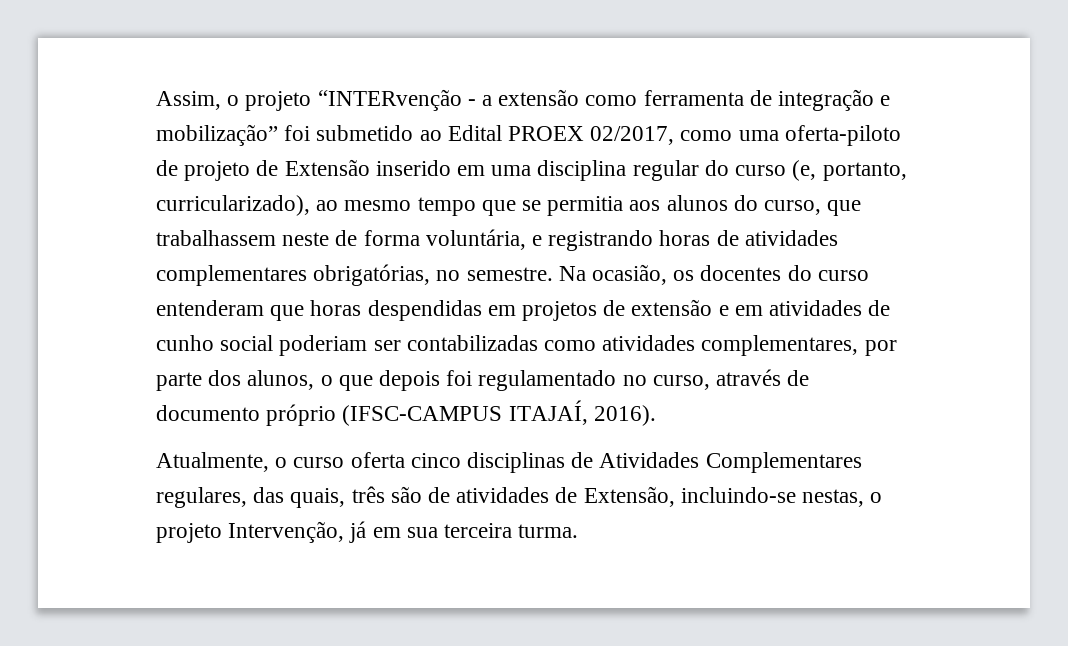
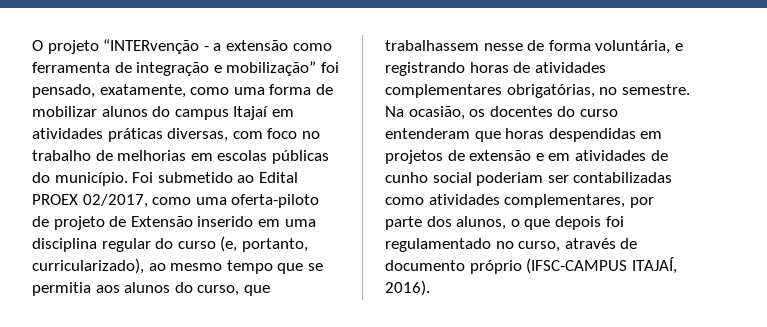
- Assim, o projeto “INTERvenção - a extensão como ferramenta de integração e mobilização” foi submetido ao Edital PROEX 02/2017, como uma oferta-piloto de projeto de Extensão inserido em uma disciplina regular do curso (e, portanto, curricularizado), ao mesmo tempo que se permitia aos alunos do curso, que trabalhassem neste de forma voluntária, e registrando horas de atividades complementares obrigatórias, no semestre.
+ O projeto “INTERvenção - a extensão como ferramenta de integração e mobilização” foi pensado, exatamente, como uma forma de mobilizar alunos do campus Itajaí em atividades práticas diversas, com foco no trabalho de melhorias em escolas públicas do município. Foi submetido ao Edital PROEX 02/2017, como uma oferta-piloto de projeto de Extensão inserido em uma disciplina regular do curso (e, portanto, curricularizado), ao mesmo tempo que se permitia aos alunos do curso, que trabalhassem nesse de forma voluntária, e registrando horas de atividades complementares obrigatórias, no semestre.
- Atualmente, o curso oferta cinco disciplinas de Atividades Complementares regulares, das quais, três são de atividades de Extensão, incluindo-se nestas, o projeto Intervenção, já em sua terceira turma.

